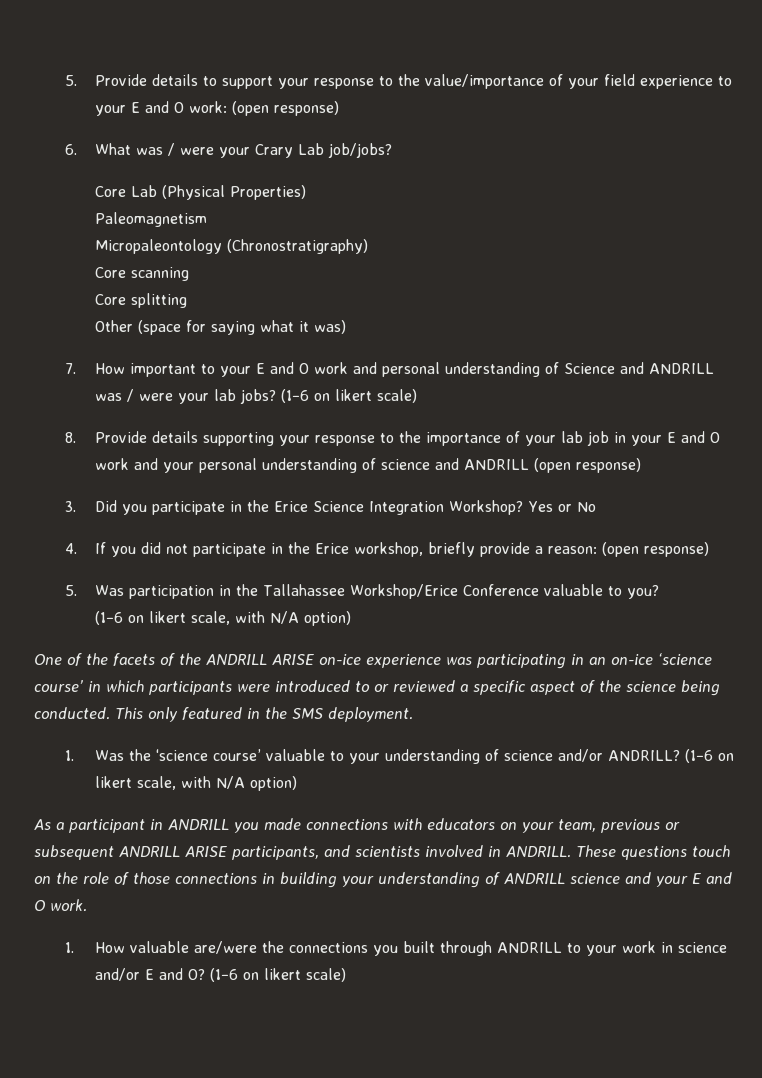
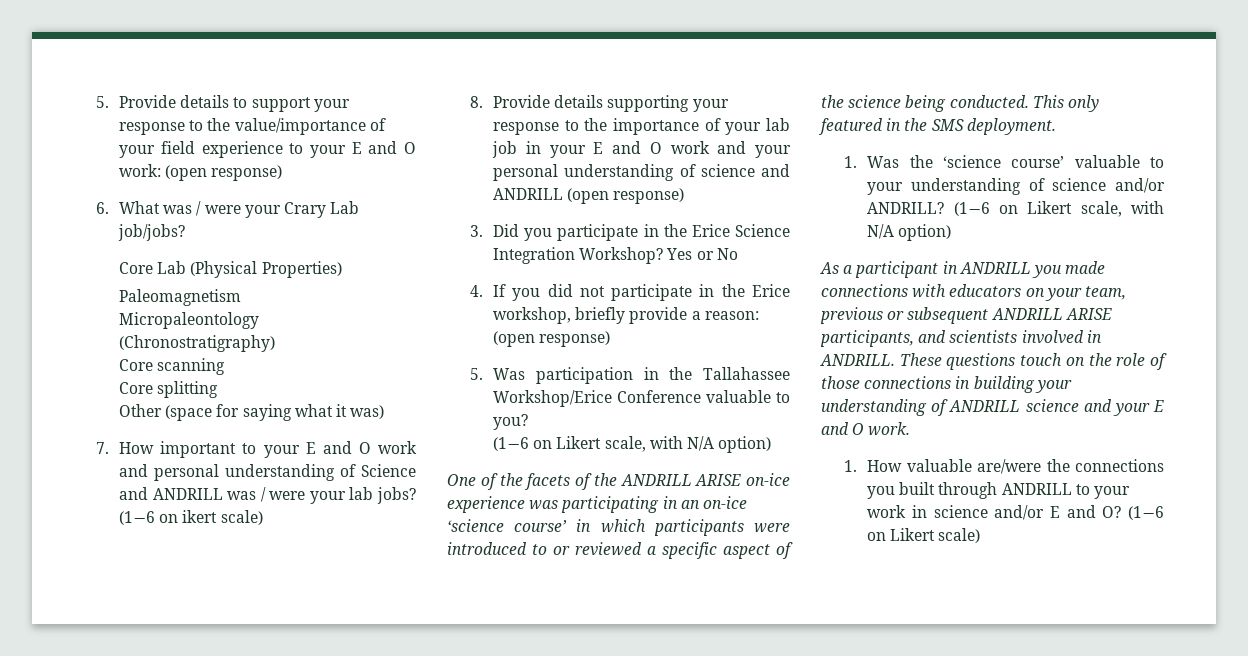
- 7. How important to your E and O work and personal understanding of Science and ANDRILL was / were your lab jobs? (1−6 on likert scale)
+ 7. How important to your E and O work and personal understanding of Science and ANDRILL was / were your lab jobs? (1−6 on ikert scale)
  5. Was participation in the Tallahassee Workshop/Erice Conference valuable to you?
- (1−6 on likert scale, with N/A option)
+ (1−6 on Likert scale, with N/A option)
- 1. Was the ‘science course’ valuable to your understanding of science and/or ANDRILL? (1−6 on likert scale, with N/A option)
+ 1. Was the ‘science course’ valuable to your understanding of science and/or ANDRILL? (1−6 on Likert scale, with N/A option)
- 1. How valuable are/were the connections you built through ANDRILL to your work in science and/or E and O? (1−6 on likert scale)
+ 1. How valuable are/were the connections you built through ANDRILL to your work in science and/or E and O? (1−6 on Likert scale)

